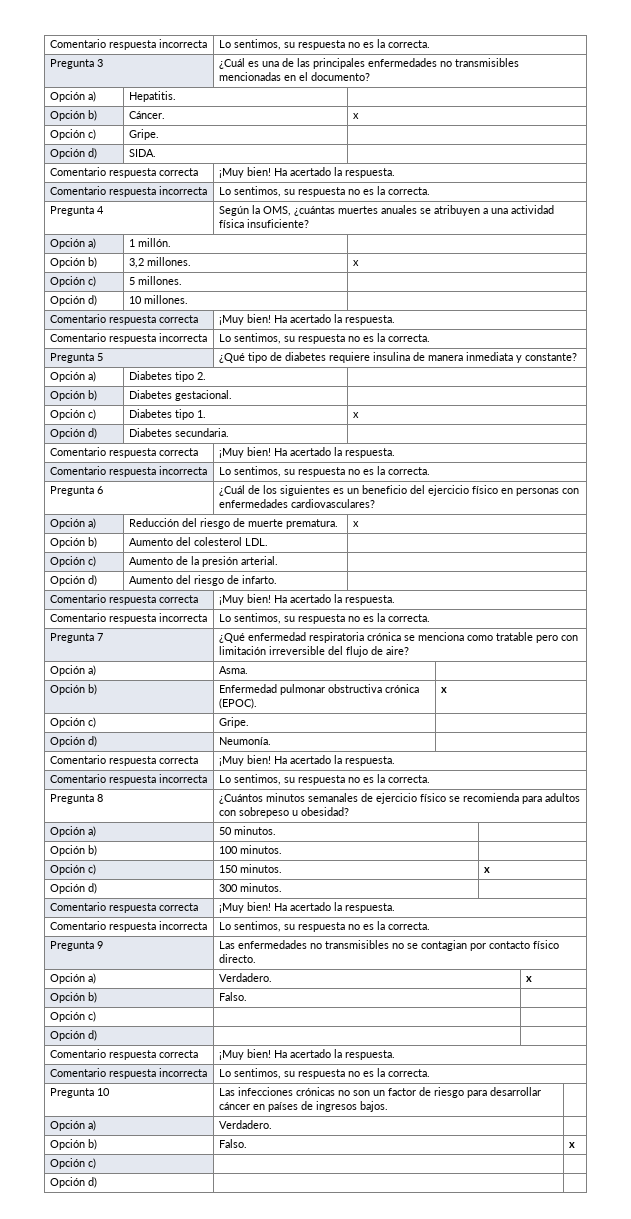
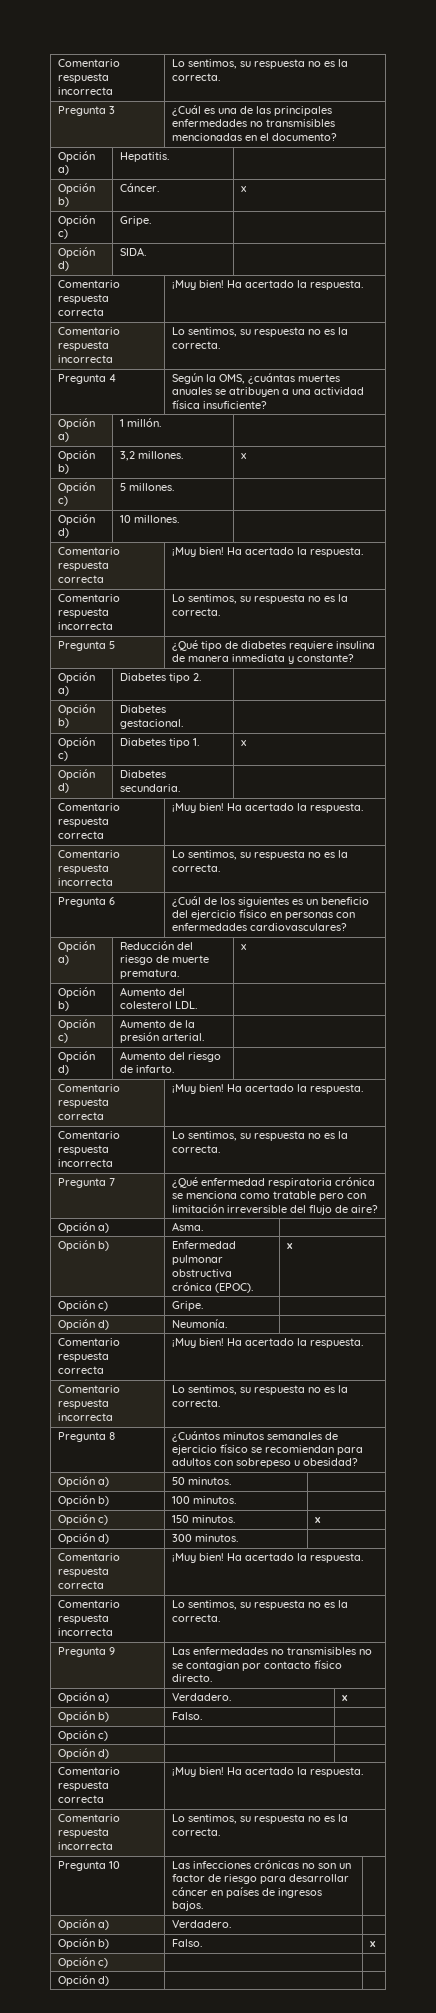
- Pregunta 8 | ¿Cuántos minutos semanales de ejercicio físico se recomienda para adultos con sobrepeso u obesidad?
+ Pregunta 8 | ¿Cuántos minutos semanales de ejercicio físico se recomiendan para adultos con sobrepeso u obesidad?

